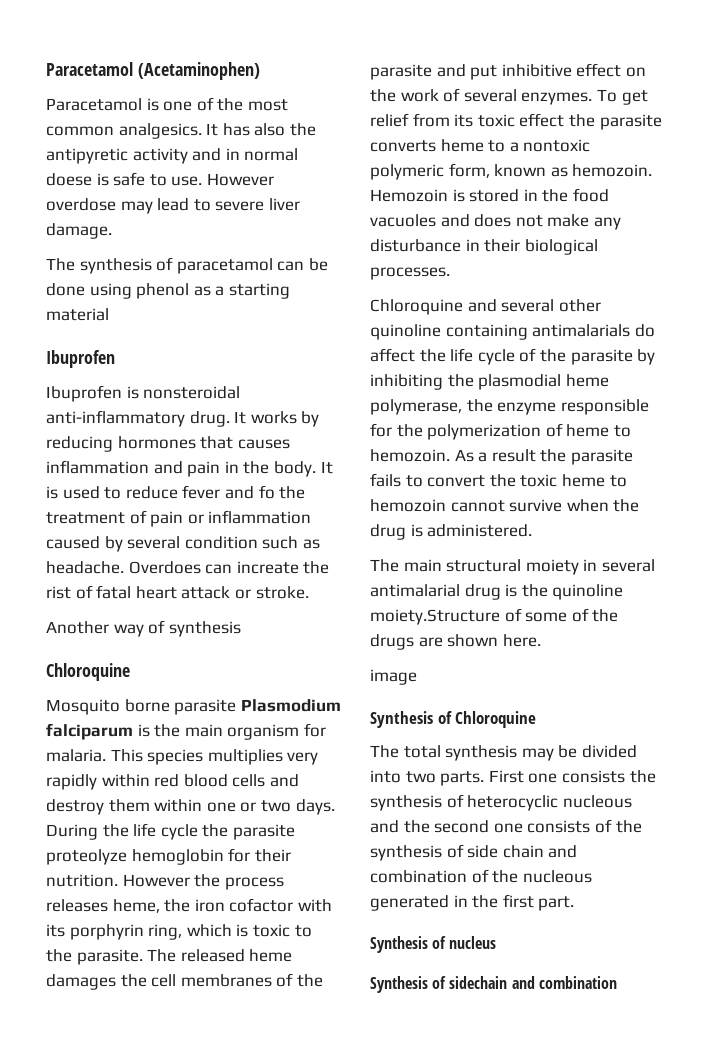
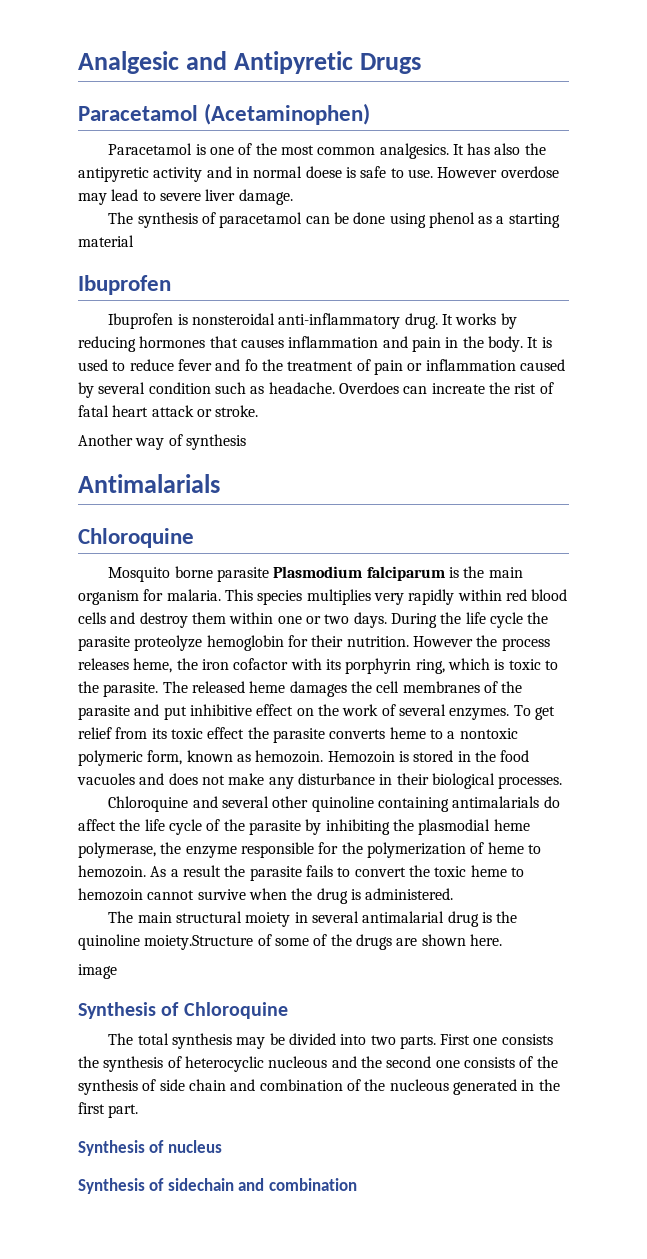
+ Analgesic and Antipyretic Drugs
+ Antimalarials

